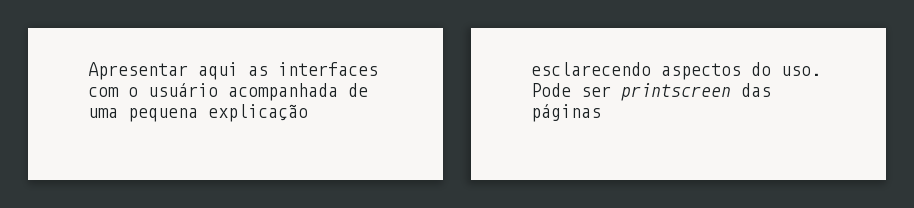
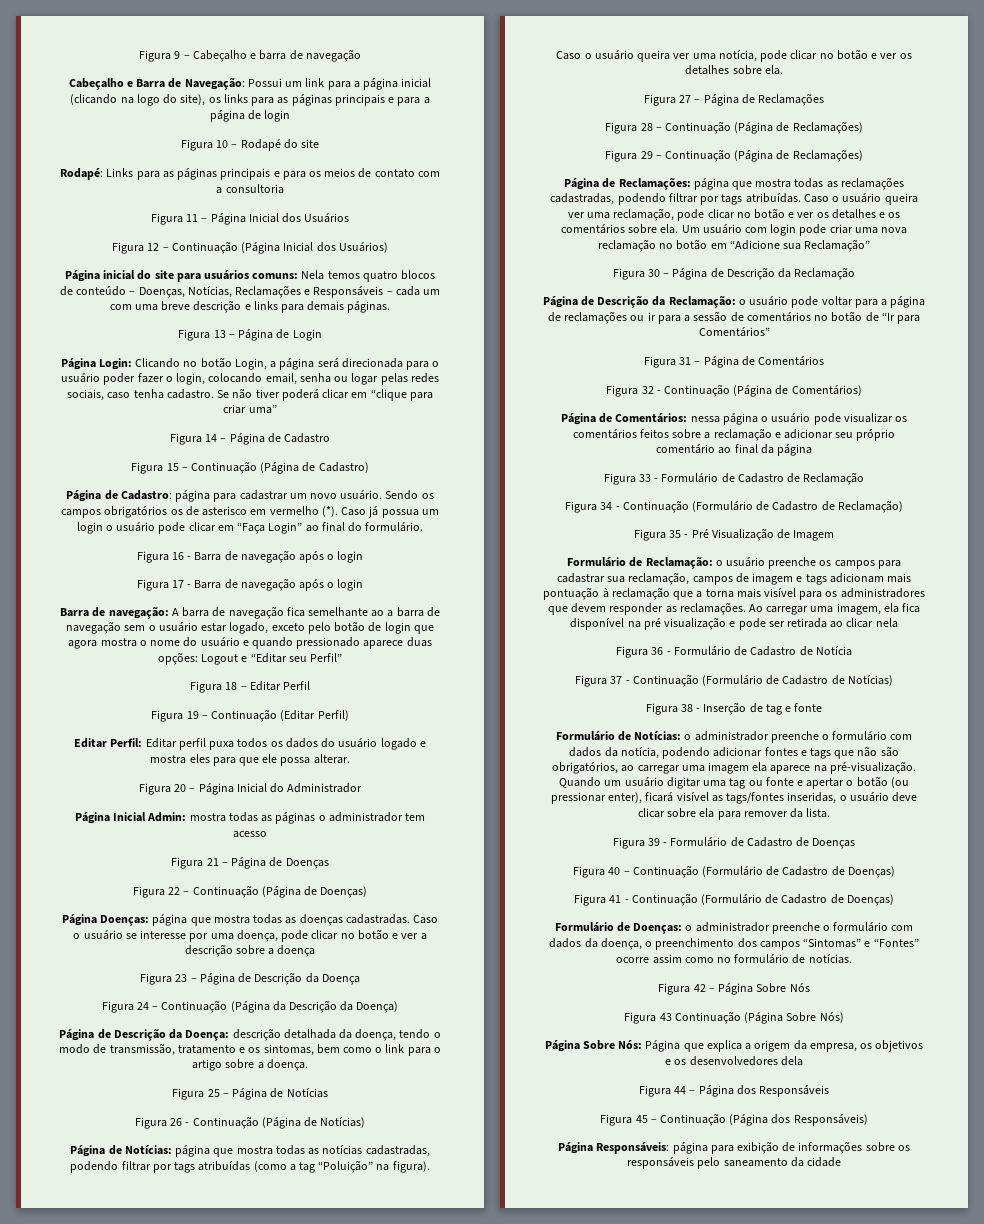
- Apresentar aqui as interfaces com o usuário acompanhada de uma pequena explicação esclarecendo aspectos do uso. Pode ser printscreen das páginas
+ Figura 9 – Cabeçalho e barra de navegação
+ Cabeçalho e Barra de Navegação: Possui um link para a página inicial (clicando na logo do site), os links para as páginas principais e para a página de login
+ Figura 10 – Rodapé do site
+ Rodapé: Links para as páginas principais e para os meios de contato com a consultoria
+ Figura 11 – Página Inicial dos Usuários
+ Figura 12 – Continuação (Página Inicial dos Usuários)
+ Página inicial do site para usuários comuns: Nela temos quatro blocos de conteúdo – Doenças, Notícias, Reclamações e Responsáveis – cada um com uma breve descrição e links para demais páginas.
+ Figura 13 – Página de Login
+ Página Login: Clicando no botão Login, a página será direcionada para o usuário poder fazer o login, colocando email, senha ou logar pelas redes sociais, caso tenha cadastro. Se não tiver poderá clicar em “clique para criar uma”
+ Figura 14 – Página de Cadastro
+ Figura 15 – Continuação (Página de Cadastro)
+ Página de Cadastro: página para cadastrar um novo usuário. Sendo os campos obrigatórios os de asterisco em vermelho (*). Caso já possua um login o usuário pode clicar em “Faça Login” ao final do formulário.
+ Figura 16 - Barra de navegação após o login
+ Figura 17 - Barra de navegação após o login
+ Barra de navegação: A barra de navegação fica semelhante ao a barra de navegação sem o usuário estar logado, exceto pelo botão de login que agora mostra o nome do usuário e quando pressionado aparece duas opções: Logout e “Editar seu Perfil”
+ Figura 18 – Editar Perfil
+ Figura 19 – Continuação (Editar Perfil)
+ Editar Perfil: Editar perfil puxa todos os dados do usuário logado e mostra eles para que ele possa alterar.
+ Figura 20 – Página Inicial do Administrador
+ Página Inicial Admin: mostra todas as páginas o administrador tem acesso
+ Figura 21 – Página de Doenças
+ Figura 22 – Continuação (Página de Doenças)
+ Página Doenças: página que mostra todas as doenças cadastradas. Caso o usuário se interesse por uma doença, pode clicar no botão e ver a descrição sobre a doença
+ Figura 23 – Página de Descrição da Doença
+ Figura 24 – Continuação (Página da Descrição da Doença)
+ Página de Descrição da Doença: descrição detalhada da doença, tendo o modo de transmissão, tratamento e os sintomas, bem como o link para o artigo sobre a doença.
+ Figura 25 – Página de Notícias
+ Figura 26 - Continuação (Página de Notícias)
+ Página de Notícias: página que mostra todas as notícias cadastradas, podendo filtrar por tags atribuídas (como a tag “Poluição” na figura). Caso o usuário queira ver uma notícia, pode clicar no botão e ver os detalhes sobre ela.
+ Figura 27 – Página de Reclamações
+ Figura 28 – Continuação (Página de Reclamações)
+ Figura 29 – Continuação (Página de Reclamações)
+ Página de Reclamações: página que mostra todas as reclamações cadastradas, podendo filtrar por tags atribuídas. Caso o usuário queira ver uma reclamação, pode clicar no botão e ver os detalhes e os comentários sobre ela. Um usuário com login pode criar uma nova reclamação no botão em “Adicione sua Reclamação”
+ Figura 30 – Página de Descrição da Reclamação
+ Página de Descrição da Reclamação: o usuário pode voltar para a página de reclamações ou ir para a sessão de comentários no botão de “Ir para Comentários”
+ Figura 31 – Página de Comentários
+ Figura 32 - Continuação (Página de Comentários)
+ Página de Comentários: nessa página o usuário pode visualizar os comentários feitos sobre a reclamação e adicionar seu próprio comentário ao final da página
+ Figura 33 - Formulário de Cadastro de Reclamação
+ Figura 34 - Continuação (Formulário de Cadastro de Reclamação)
+ Figura 35 - Pré Visualização de Imagem
+ Formulário de Reclamação: o usuário preenche os campos para cadastrar sua reclamação, campos de imagem e tags adicionam mais pontuação à reclamação que a torna mais visível para os administradores que devem responder as reclamações. Ao carregar uma imagem, ela fica disponível na pré visualização e pode ser retirada ao clicar nela
+ Figura 36 - Formulário de Cadastro de Notícia
+ Figura 37 - Continuação (Formulário de Cadastro de Notícias)
+ Figura 38 - Inserção de tag e fonte
+ Formulário de Notícias: o administrador preenche o formulário com dados da notícia, podendo adicionar fontes e tags que não são obrigatórios, ao carregar uma imagem ela aparece na pré-visualização. Quando um usuário digitar uma tag ou fonte e apertar o botão (ou pressionar enter), ficará visível as tags/fontes inseridas, o usuário deve clicar sobre ela para remover da lista.
+ Figura 39 - Formulário de Cadastro de Doenças
+ Figura 40 – Continuação (Formulário de Cadastro de Doenças)
+ Figura 41 - Continuação (Formulário de Cadastro de Doenças)
+ Formulário de Doenças: o administrador preenche o formulário com dados da doença, o preenchimento dos campos “Sintomas” e “Fontes” ocorre assim como no formulário de notícias.
+ Figura 42 – Página Sobre Nós
+ Figura 43 Continuação (Página Sobre Nós)
+ Página Sobre Nós: Página que explica a origem da empresa, os objetivos e os desenvolvedores dela
+ Figura 44 – Página dos Responsáveis
+ Figura 45 – Continuação (Página dos Responsáveis)
+ Página Responsáveis: página para exibição de informações sobre os responsáveis pelo saneamento da cidade

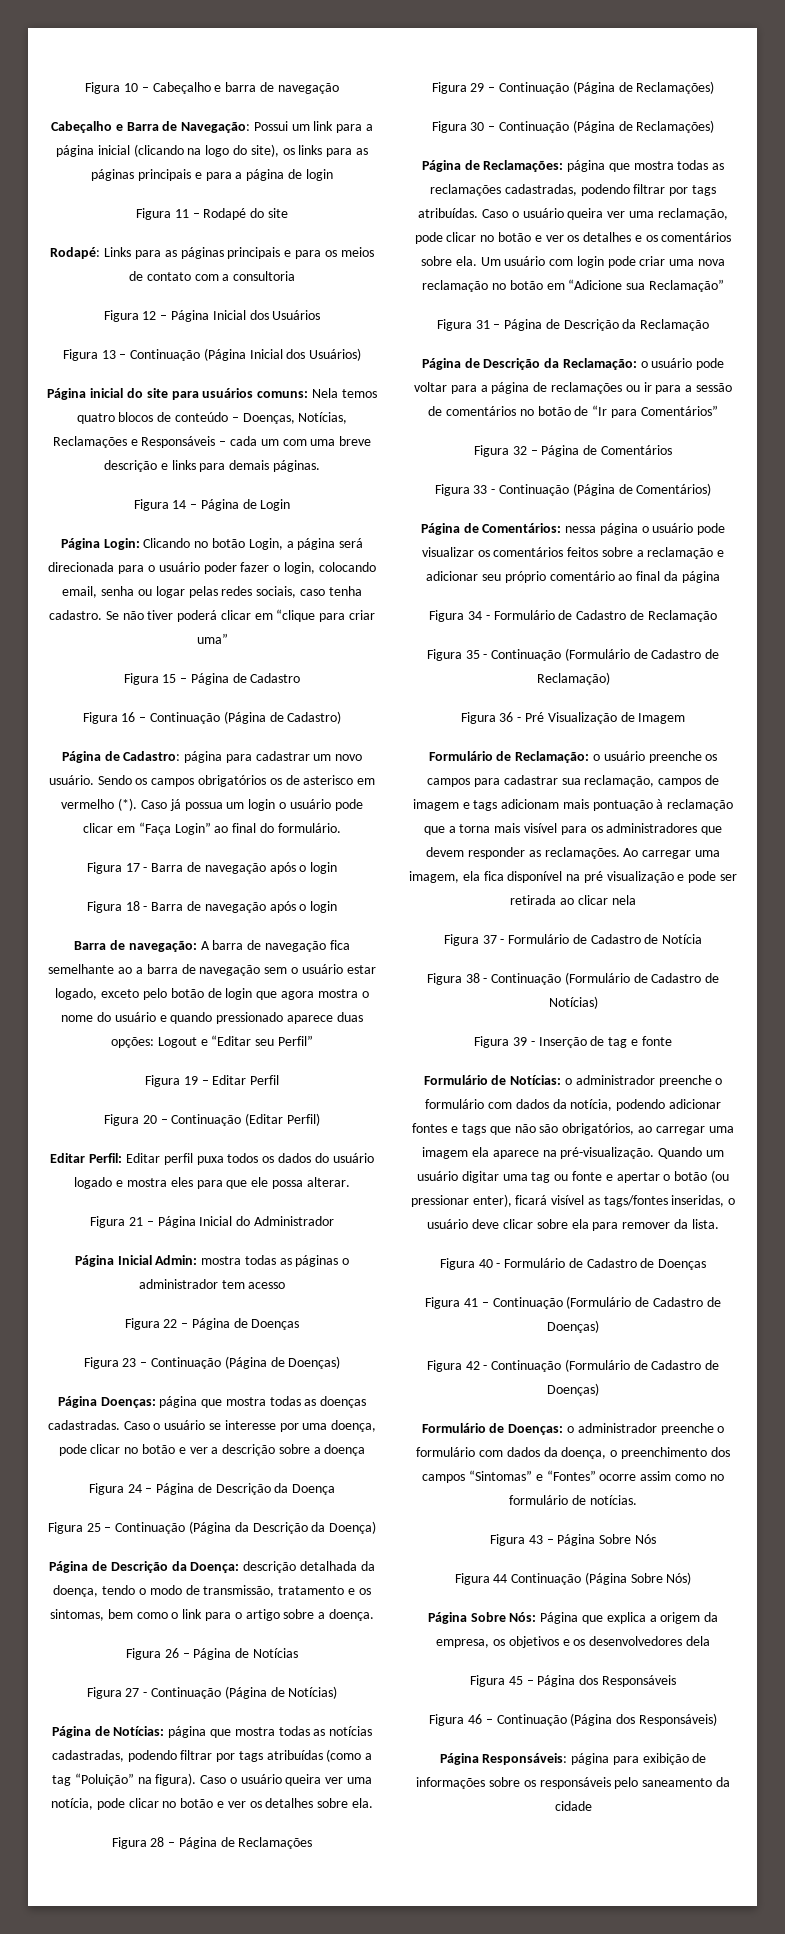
- Figura 9 – Cabeçalho e barra de navegação
+ Figura 10 – Cabeçalho e barra de navegação
- Figura 10 – Rodapé do site
+ Figura 11 – Rodapé do site
- Figura 11 – Página Inicial dos Usuários
+ Figura 12 – Página Inicial dos Usuários
- Figura 12 – Continuação (Página Inicial dos Usuários)
+ Figura 13 – Continuação (Página Inicial dos Usuários)
- Figura 13 – Página de Login
+ Figura 14 – Página de Login
- Figura 14 – Página de Cadastro
+ Figura 15 – Página de Cadastro
- Figura 15 – Continuação (Página de Cadastro)
+ Figura 16 – Continuação (Página de Cadastro)
- Figura 16 - Barra de navegação após o login
+ Figura 17 - Barra de navegação após o login
- Figura 17 - Barra de navegação após o login
+ Figura 18 - Barra de navegação após o login
- Figura 18 – Editar Perfil
+ Figura 19 – Editar Perfil
- Figura 19 – Continuação (Editar Perfil)
+ Figura 20 – Continuação (Editar Perfil)
- Figura 20 – Página Inicial do Administrador
+ Figura 21 – Página Inicial do Administrador
- Figura 21 – Página de Doenças
+ Figura 22 – Página de Doenças
- Figura 22 – Continuação (Página de Doenças)
+ Figura 23 – Continuação (Página de Doenças)
- Figura 23 – Página de Descrição da Doença
+ Figura 24 – Página de Descrição da Doença
- Figura 24 – Continuação (Página da Descrição da Doença)
+ Figura 25 – Continuação (Página da Descrição da Doença)
- Figura 25 – Página de Notícias
+ Figura 26 – Página de Notícias
- Figura 26 - Continuação (Página de Notícias)
+ Figura 27 - Continuação (Página de Notícias)
- Figura 27 – Página de Reclamações
+ Figura 28 – Página de Reclamações
- Figura 28 – Continuação (Página de Reclamações)
+ Figura 29 – Continuação (Página de Reclamações)
- Figura 29 – Continuação (Página de Reclamações)
+ Figura 30 – Continuação (Página de Reclamações)
- Figura 30 – Página de Descrição da Reclamação
+ Figura 31 – Página de Descrição da Reclamação
- Figura 31 – Página de Comentários
+ Figura 32 – Página de Comentários
- Figura 32 - Continuação (Página de Comentários)
+ Figura 33 - Continuação (Página de Comentários)
- Figura 33 - Formulário de Cadastro de Reclamação
+ Figura 34 - Formulário de Cadastro de Reclamação
- Figura 34 - Continuação (Formulário de Cadastro de Reclamação)
+ Figura 35 - Continuação (Formulário de Cadastro de Reclamação)
- Figura 35 - Pré Visualização de Imagem
+ Figura 36 - Pré Visualização de Imagem
- Figura 36 - Formulário de Cadastro de Notícia
+ Figura 37 - Formulário de Cadastro de Notícia
- Figura 37 - Continuação (Formulário de Cadastro de Notícias)
+ Figura 38 - Continuação (Formulário de Cadastro de Notícias)
- Figura 38 - Inserção de tag e fonte
+ Figura 39 - Inserção de tag e fonte
- Figura 39 - Formulário de Cadastro de Doenças
+ Figura 40 - Formulário de Cadastro de Doenças
- Figura 40 – Continuação (Formulário de Cadastro de Doenças)
+ Figura 41 – Continuação (Formulário de Cadastro de Doenças)
- Figura 41 - Continuação (Formulário de Cadastro de Doenças)
+ Figura 42 - Continuação (Formulário de Cadastro de Doenças)
- Figura 42 – Página Sobre Nós
+ Figura 43 – Página Sobre Nós
- Figura 43 Continuação (Página Sobre Nós)
+ Figura 44 Continuação (Página Sobre Nós)
- Figura 44 – Página dos Responsáveis
+ Figura 45 – Página dos Responsáveis
- Figura 45 – Continuação (Página dos Responsáveis)
+ Figura 46 – Continuação (Página dos Responsáveis)

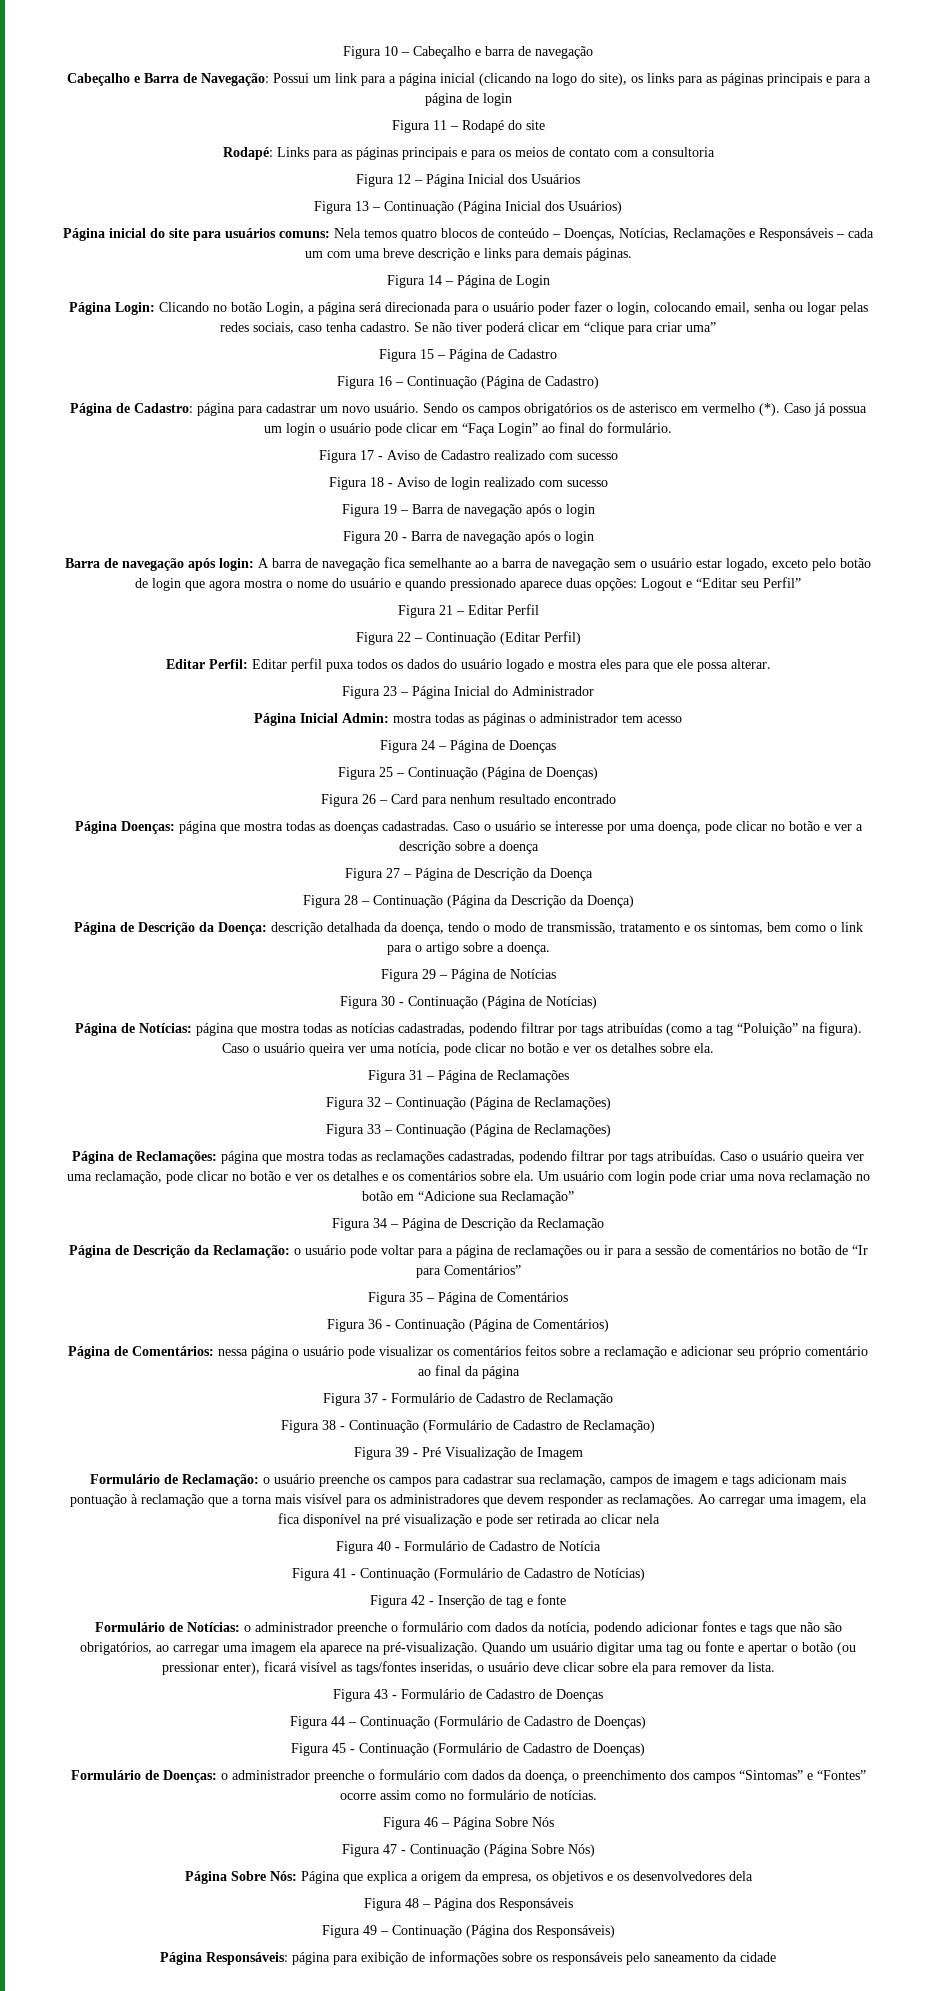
- Figura 17 - Barra de navegação após o login
+ Figura 17 - Aviso de Cadastro realizado com sucesso
+ Figura 18 - Aviso de login realizado com sucesso
+ Figura 19 – Barra de navegação após o login
- Figura 18 - Barra de navegação após o login
+ Figura 20 - Barra de navegação após o login
- Barra de navegação: A barra de navegação fica semelhante ao a barra de navegação sem o usuário estar logado, exceto pelo botão de login que agora mostra o nome do usuário e quando pressionado aparece duas opções: Logout e “Editar seu Perfil”
+ Barra de navegação após login: A barra de navegação fica semelhante ao a barra de navegação sem o usuário estar logado, exceto pelo botão de login que agora mostra o nome do usuário e quando pressionado aparece duas opções: Logout e “Editar seu Perfil”
- Figura 19 – Editar Perfil
+ Figura 21 – Editar Perfil
- Figura 20 – Continuação (Editar Perfil)
+ Figura 22 – Continuação (Editar Perfil)
- Figura 21 – Página Inicial do Administrador
+ Figura 23 – Página Inicial do Administrador
- Figura 22 – Página de Doenças
+ Figura 24 – Página de Doenças
- Figura 23 – Continuação (Página de Doenças)
+ Figura 25 – Continuação (Página de Doenças)
+ Figura 26 – Card para nenhum resultado encontrado
- Figura 24 – Página de Descrição da Doença
+ Figura 27 – Página de Descrição da Doença
- Figura 25 – Continuação (Página da Descrição da Doença)
+ Figura 28 – Continuação (Página da Descrição da Doença)
- Figura 26 – Página de Notícias
+ Figura 29 – Página de Notícias
- Figura 27 - Continuação (Página de Notícias)
+ Figura 30 - Continuação (Página de Notícias)
- Figura 28 – Página de Reclamações
+ Figura 31 – Página de Reclamações
- Figura 29 – Continuação (Página de Reclamações)
+ Figura 32 – Continuação (Página de Reclamações)
- Figura 30 – Continuação (Página de Reclamações)
+ Figura 33 – Continuação (Página de Reclamações)
- Figura 31 – Página de Descrição da Reclamação
+ Figura 34 – Página de Descrição da Reclamação
- Figura 32 – Página de Comentários
+ Figura 35 – Página de Comentários
- Figura 33 - Continuação (Página de Comentários)
+ Figura 36 - Continuação (Página de Comentários)
- Figura 34 - Formulário de Cadastro de Reclamação
+ Figura 37 - Formulário de Cadastro de Reclamação
- Figura 35 - Continuação (Formulário de Cadastro de Reclamação)
+ Figura 38 - Continuação (Formulário de Cadastro de Reclamação)
- Figura 36 - Pré Visualização de Imagem
+ Figura 39 - Pré Visualização de Imagem
- Figura 37 - Formulário de Cadastro de Notícia
+ Figura 40 - Formulário de Cadastro de Notícia
- Figura 38 - Continuação (Formulário de Cadastro de Notícias)
+ Figura 41 - Continuação (Formulário de Cadastro de Notícias)
- Figura 39 - Inserção de tag e fonte
+ Figura 42 - Inserção de tag e fonte
- Figura 40 - Formulário de Cadastro de Doenças
+ Figura 43 - Formulário de Cadastro de Doenças
- Figura 41 – Continuação (Formulário de Cadastro de Doenças)
+ Figura 44 – Continuação (Formulário de Cadastro de Doenças)
- Figura 42 - Continuação (Formulário de Cadastro de Doenças)
+ Figura 45 - Continuação (Formulário de Cadastro de Doenças)
- Figura 43 – Página Sobre Nós
+ Figura 46 – Página Sobre Nós
- Figura 44 Continuação (Página Sobre Nós)
+ Figura 47 - Continuação (Página Sobre Nós)
- Figura 45 – Página dos Responsáveis
+ Figura 48 – Página dos Responsáveis
- Figura 46 – Continuação (Página dos Responsáveis)
+ Figura 49 – Continuação (Página dos Responsáveis)

